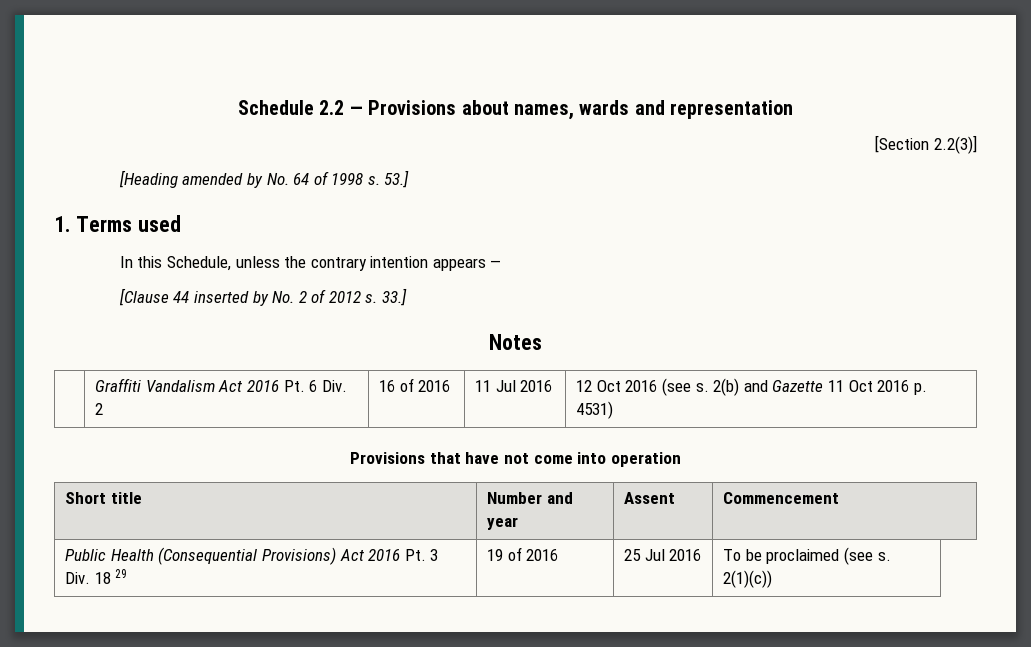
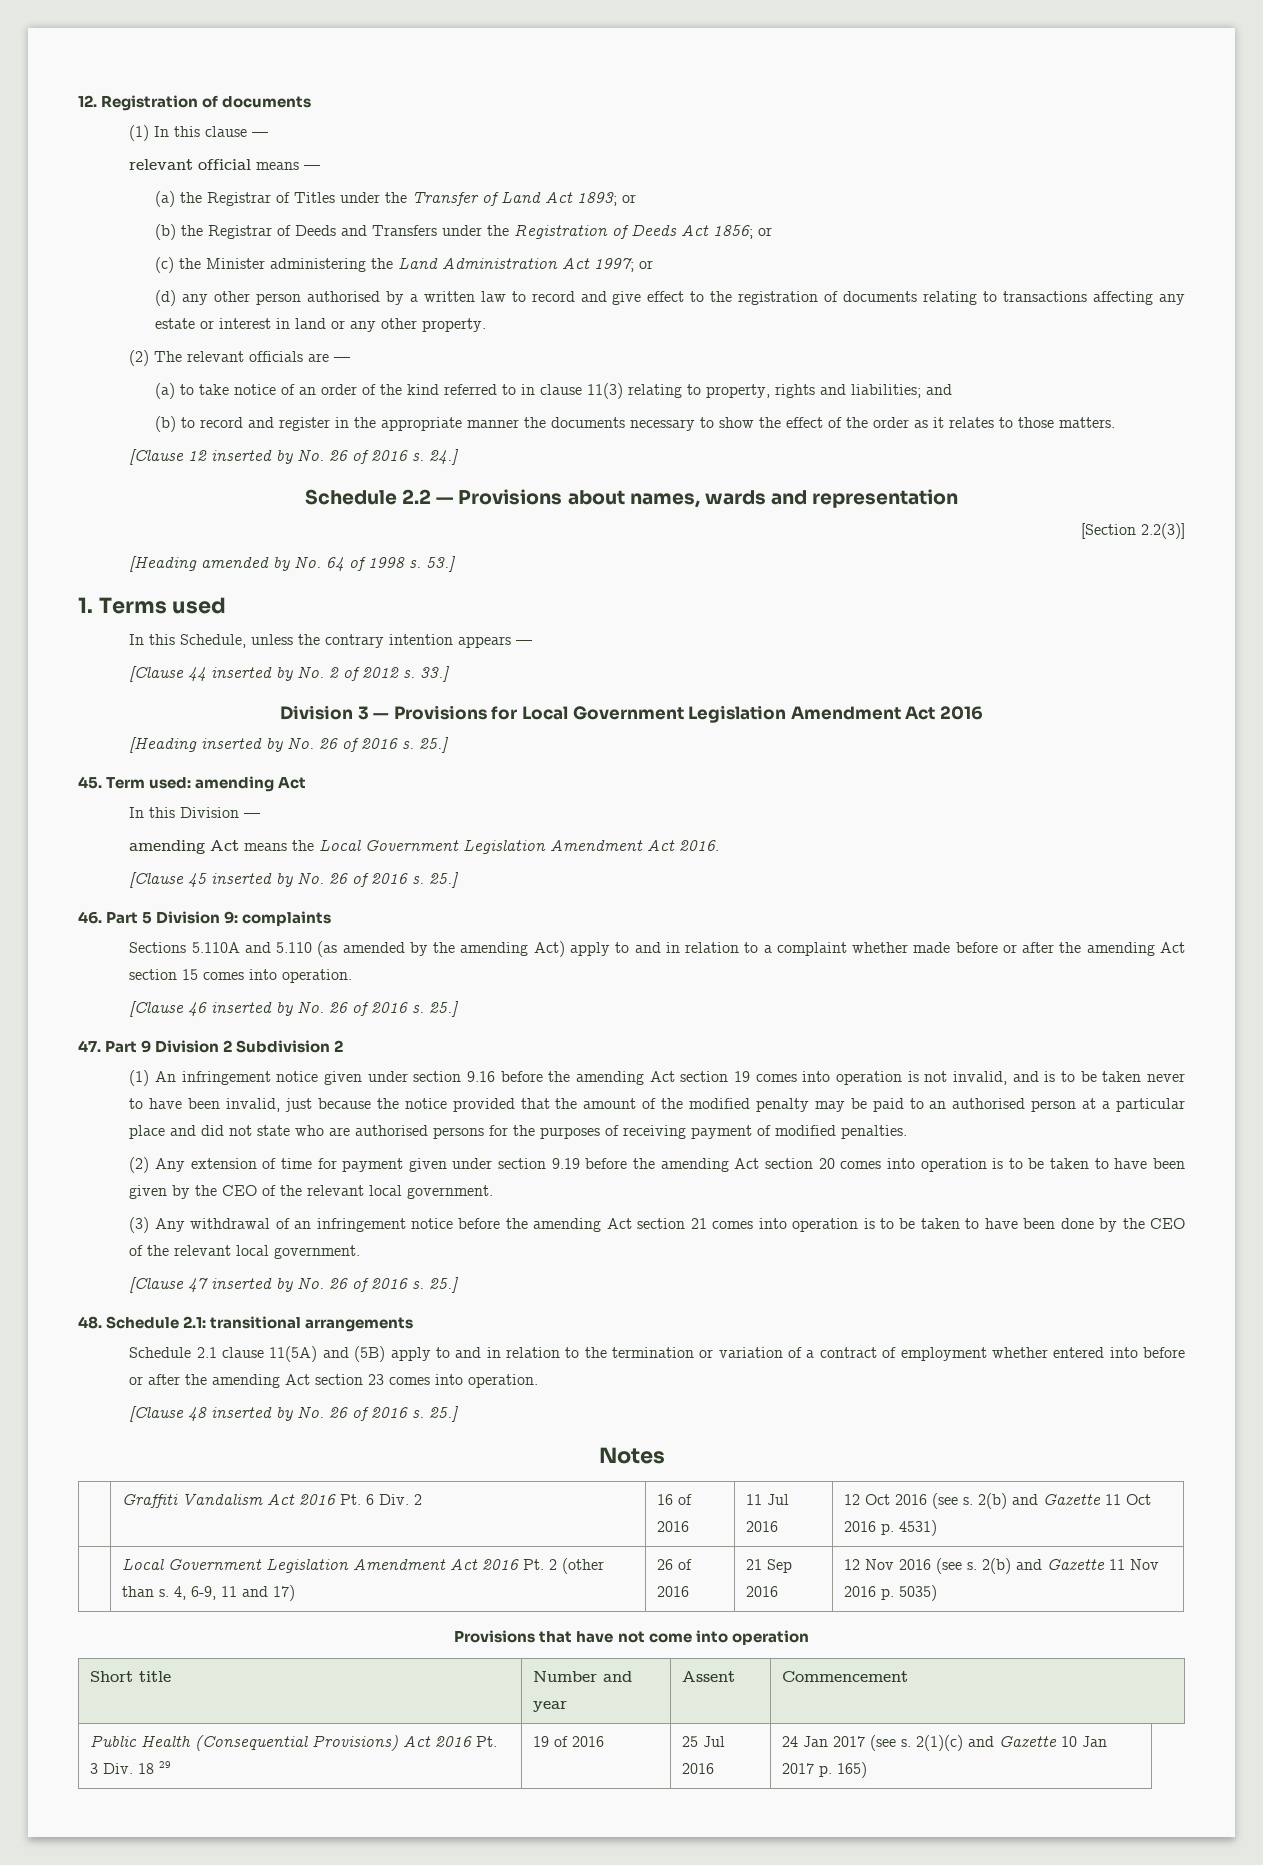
+ 12. Registration of documents
+ (1) In this clause —
+ relevant official means —
+ (a) the Registrar of Titles under the Transfer of Land Act 1893; or
+ (b) the Registrar of Deeds and Transfers under the Registration of Deeds Act 1856; or
+ (c) the Minister administering the Land Administration Act 1997; or
+ (d) any other person authorised by a written law to record and give effect to the registration of documents relating to transactions affecting any estate or interest in land or any other property.
+ (2) The relevant officials are —
+ (a) to take notice of an order of the kind referred to in clause 11(3) relating to property, rights and liabilities; and
+ (b) to record and register in the appropriate manner the documents necessary to show the effect of the order as it relates to those matters.
+ [Clause 12 inserted by No. 26 of 2016 s. 24.]
+ Division 3 — Provisions for Local Government Legislation Amendment Act 2016
+ [Heading inserted by No. 26 of 2016 s. 25.]
+ 45. Term used: amending Act
+ In this Division —
+ amending Act means the Local Government Legislation Amendment Act 2016.
+ [Clause 45 inserted by No. 26 of 2016 s. 25.]
+ 46. Part 5 Division 9: complaints
+ Sections 5.110A and 5.110 (as amended by the amending Act) apply to and in relation to a complaint whether made before or after the amending Act section 15 comes into operation.
+ [Clause 46 inserted by No. 26 of 2016 s. 25.]
+ 47. Part 9 Division 2 Subdivision 2
+ (1) An infringement notice given under section 9.16 before the amending Act section 19 comes into operation is not invalid, and is to be taken never to have been invalid, just because the notice provided that the amount of the modified penalty may be paid to an authorised person at a particular place and did not state who are authorised persons for the purposes of receiving payment of modified penalties.
+ (2) Any extension of time for payment given under section 9.19 before the amending Act section 20 comes into operation is to be taken to have been given by the CEO of the relevant local government.
+ (3) Any withdrawal of an infringement notice before the amending Act section 21 comes into operation is to be taken to have been done by the CEO of the relevant local government.
+ [Clause 47 inserted by No. 26 of 2016 s. 25.]
+ 48. Schedule 2.1: transitional arrangements
+ Schedule 2.1 clause 11(5A) and (5B) apply to and in relation to the termination or variation of a contract of employment whether entered into before or after the amending Act section 23 comes into operation.
+ [Clause 48 inserted by No. 26 of 2016 s. 25.]
+ | Local Government Legislation Amendment Act 2016 Pt. 2 (other than s. 4, 6-9, 11 and 17) | 26 of 2016 | 21 Sep 2016 | 12 Nov 2016 (see s. 2(b) and Gazette 11 Nov 2016 p. 5035)
- Public Health (Consequential Provisions) Act 2016 Pt. 3 Div. 18 29 | 19 of 2016 | 25 Jul 2016 | To be proclaimed (see s. 2(1)(c))
+ Public Health (Consequential Provisions) Act 2016 Pt. 3 Div. 18 29 | 19 of 2016 | 25 Jul 2016 | 24 Jan 2017 (see s. 2(1)(c) and Gazette 10 Jan 2017 p. 165)

